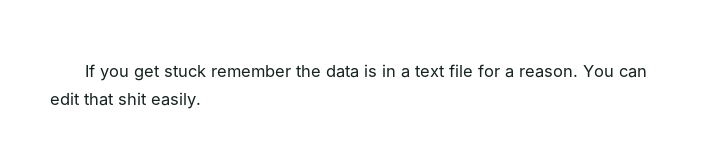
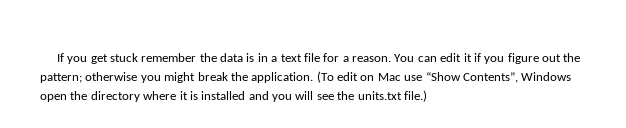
- You can edit that shit easily.
+ You can edit it if you figure out the pattern; otherwise you might break the application. (To edit on Mac use “Show Contents”, Windows open the directory where it is installed and you will see the units.txt file.)

